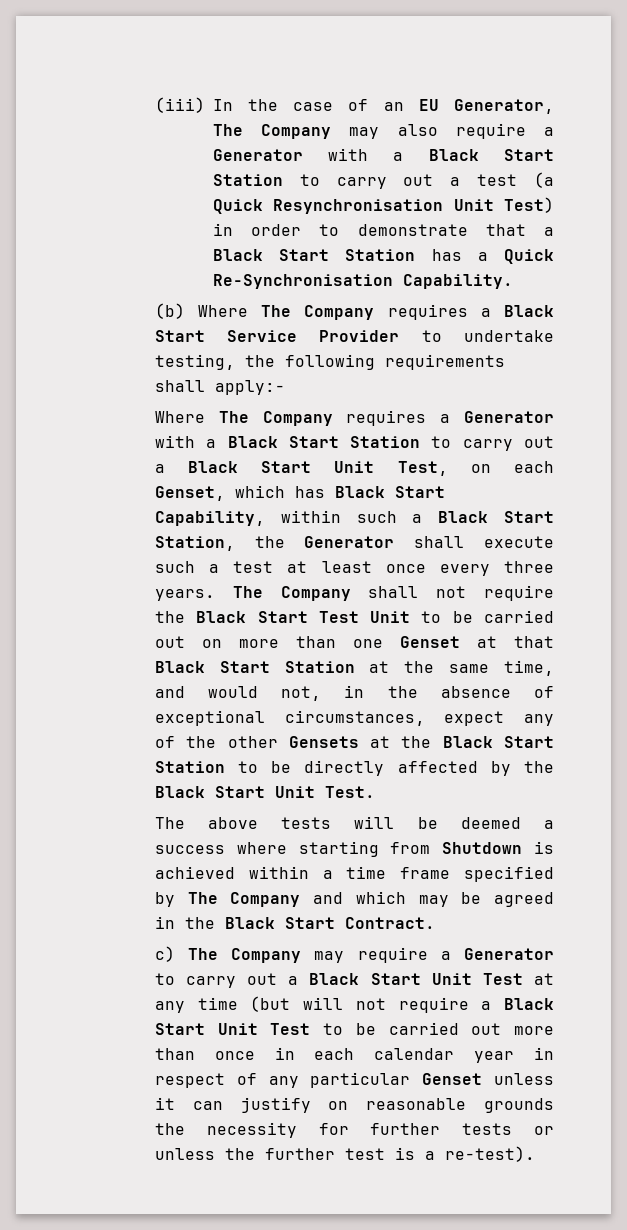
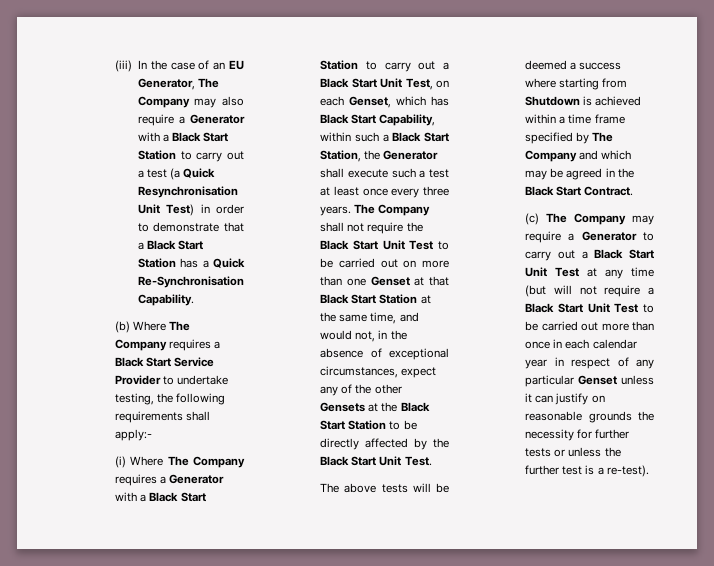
- Where The Company requires a Generator with a Black Start Station to carry out a Black Start Unit Test, on each Genset, which has Black Start Capability, within such a Black Start Station, the Generator shall execute such a test at least once every three years.
+ (i) Where The Company requires a Generator with a Black Start Station to carry out a Black Start Unit Test, on each Genset, which has Black Start Capability, within such a Black Start Station, the Generator shall execute such a test at least once every three years.
- The Company shall not require the Black Start Test Unit to be carried out on more than one Genset at that Black Start Station at the same time, and would not, in the absence of exceptional circumstances, expect any of the other Gensets at the Black Start Station to be directly affected by the Black Start Unit Test.
+ The Company shall not require the Black Start Unit Test to be carried out on more than one Genset at that Black Start Station at the same time, and would not, in the absence of exceptional circumstances, expect any of the other Gensets at the Black Start Station to be directly affected by the Black Start Unit Test.
- c) The Company may require a Generator to carry out a Black Start Unit Test at any time (but will not require a Black Start Unit Test to be carried out more than once in each calendar year in respect of any particular Genset unless it can justify on reasonable grounds the necessity for further tests or unless the further test is a re-test).
+ (c) The Company may require a Generator to carry out a Black Start Unit Test at any time (but will not require a Black Start Unit Test to be carried out more than once in each calendar year in respect of any particular Genset unless it can justify on reasonable grounds the necessity for further tests or unless the further test is a re-test).

